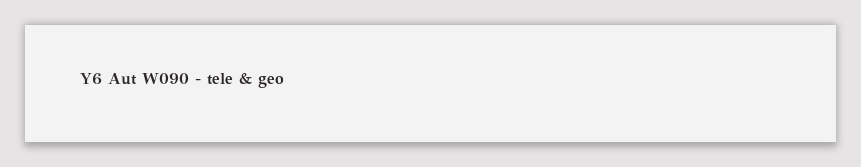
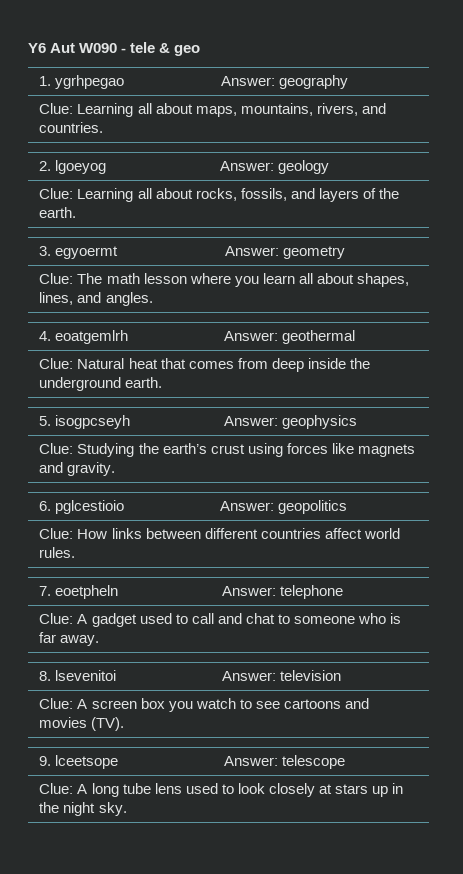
+ 1. ygrhpegao | Answer: geography
+ Clue: Learning all about maps, mountains, rivers, and countries.
+ 2. lgoeyog | Answer: geology
+ Clue: Learning all about rocks, fossils, and layers of the earth.
+ 3. egyoermt | Answer: geometry
+ Clue: The math lesson where you learn all about shapes, lines, and angles.
+ 4. eoatgemlrh | Answer: geothermal
+ Clue: Natural heat that comes from deep inside the underground earth.
+ 5. isogpcseyh | Answer: geophysics
+ Clue: Studying the earth’s crust using forces like magnets and gravity.
+ 6. pglcestioio | Answer: geopolitics
+ Clue: How links between different countries affect world rules.
+ 7. eoetpheln | Answer: telephone
+ Clue: A gadget used to call and chat to someone who is far away.
+ 8. lsevenitoi | Answer: television
+ Clue: A screen box you watch to see cartoons and movies (TV).
+ 9. lceetsope | Answer: telescope
+ Clue: A long tube lens used to look closely at stars up in the night sky.

